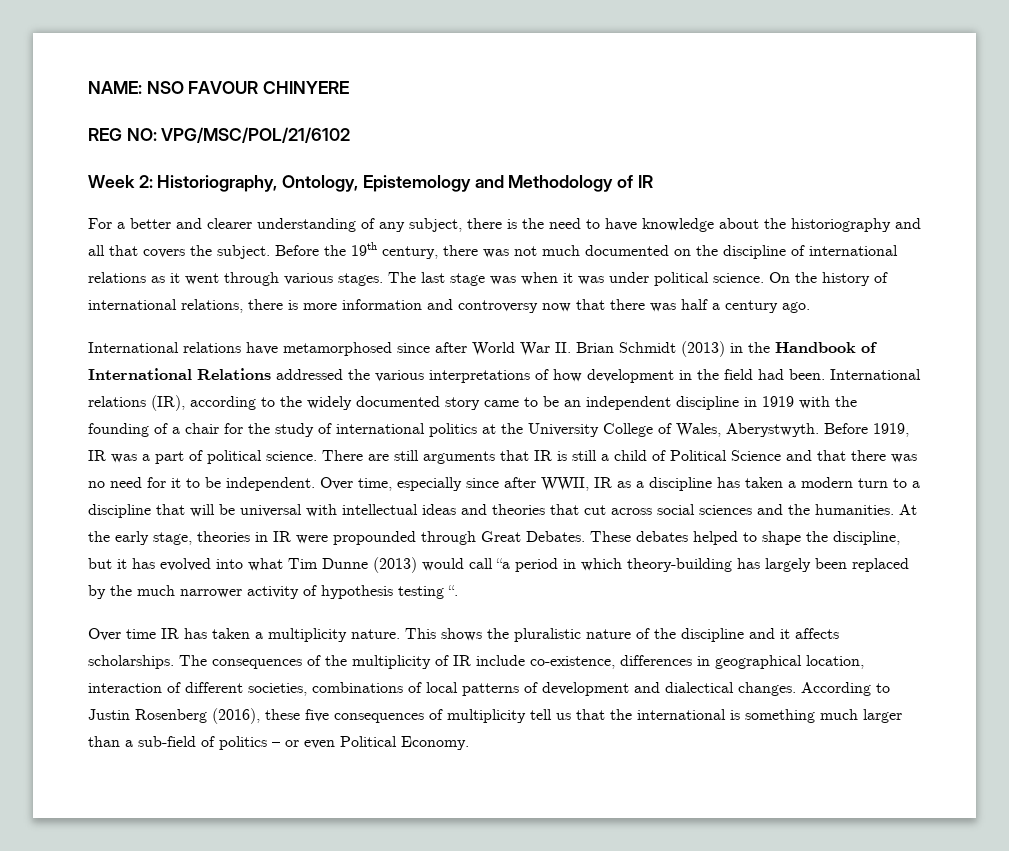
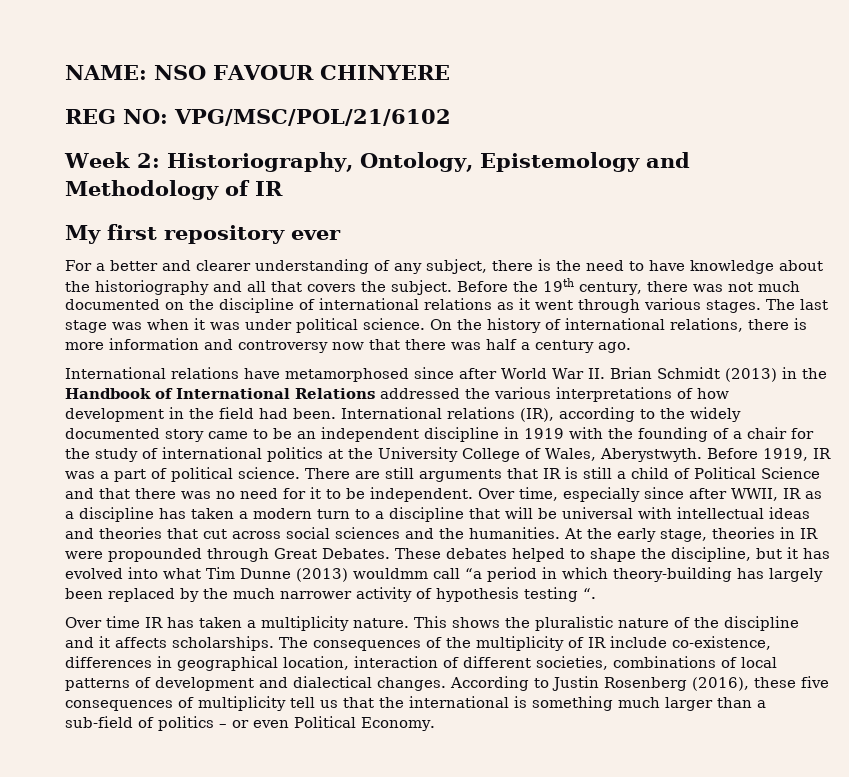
+ My first repository ever
- These debates helped to shape the discipline, but it has evolved into what Tim Dunne (2013) would call “a period in which theory-building has largely been replaced by the much narrower activity of hypothesis testing “.
+ These debates helped to shape the discipline, but it has evolved into what Tim Dunne (2013) wouldmm call “a period in which theory-building has largely been replaced by the much narrower activity of hypothesis testing “.

